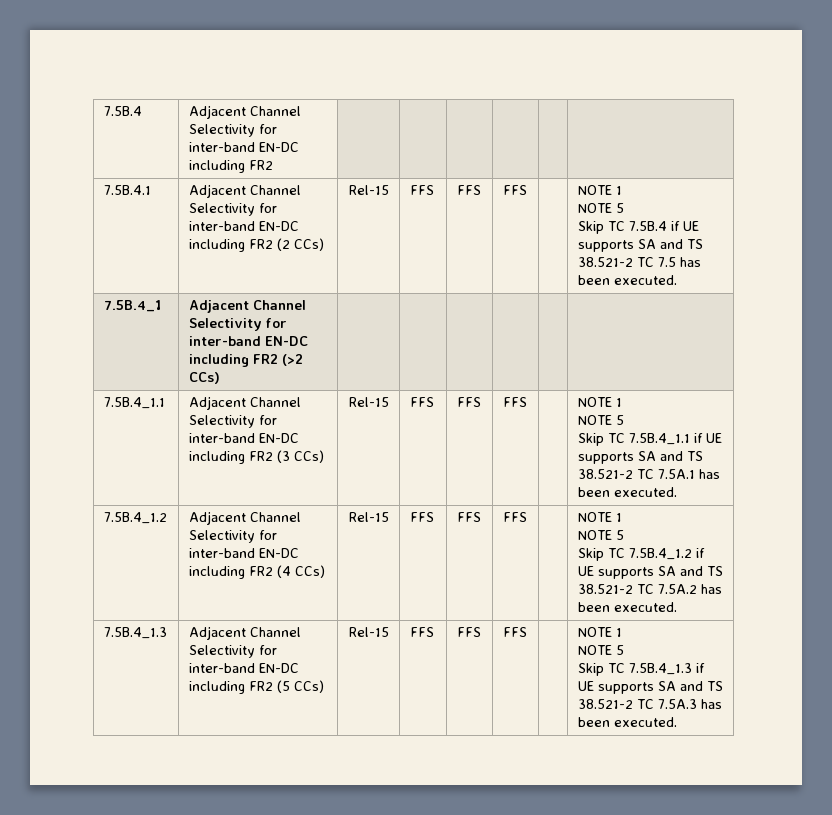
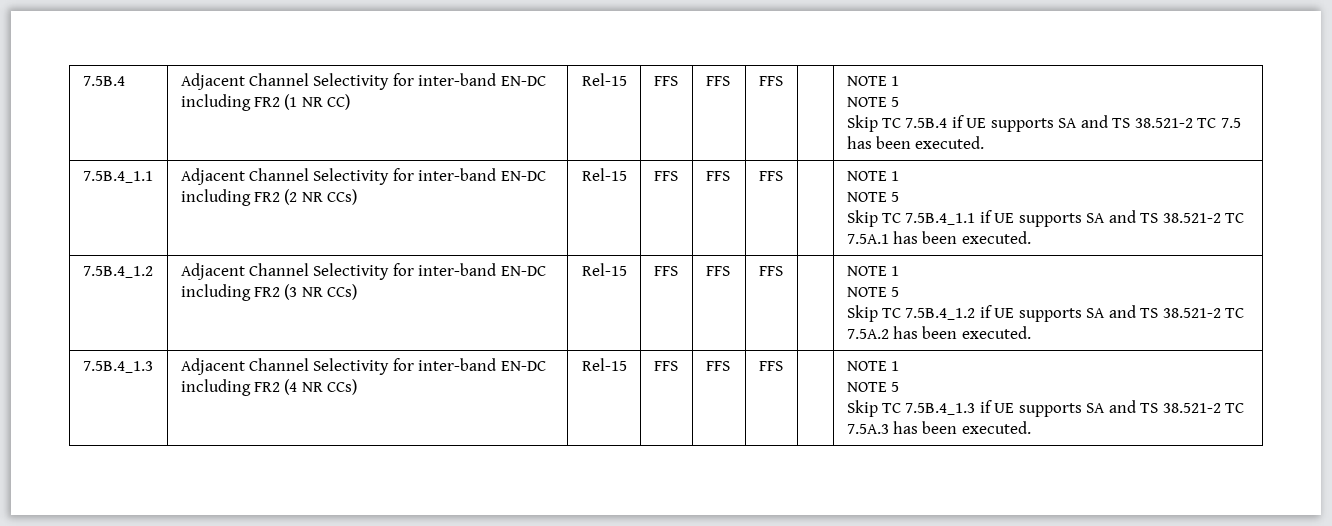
- 7.5B.4 | Adjacent Channel Selectivity for inter-band EN-DC including FR2 | | | | | |
- 7.5B.4.1 | Adjacent Channel Selectivity for inter-band EN-DC including FR2 (2 CCs) | Rel-15 | FFS | FFS | FFS | | NOTE 1
+ 7.5B.4 | Adjacent Channel Selectivity for inter-band EN-DC including FR2 (1 NR CC) | Rel-15 | FFS | FFS | FFS | | NOTE 1
- 7.5B.4_1 | Adjacent Channel Selectivity for inter-band EN-DC including FR2 (>2 CCs) | | | | | |
- 7.5B.4_1.1 | Adjacent Channel Selectivity for inter-band EN-DC including FR2 (3 CCs) | Rel-15 | FFS | FFS | FFS | | NOTE 1
+ 7.5B.4_1.1 | Adjacent Channel Selectivity for inter-band EN-DC including FR2 (2 NR CCs) | Rel-15 | FFS | FFS | FFS | | NOTE 1
- 7.5B.4_1.2 | Adjacent Channel Selectivity for inter-band EN-DC including FR2 (4 CCs) | Rel-15 | FFS | FFS | FFS | | NOTE 1
+ 7.5B.4_1.2 | Adjacent Channel Selectivity for inter-band EN-DC including FR2 (3 NR CCs) | Rel-15 | FFS | FFS | FFS | | NOTE 1
- 7.5B.4_1.3 | Adjacent Channel Selectivity for inter-band EN-DC including FR2 (5 CCs) | Rel-15 | FFS | FFS | FFS | | NOTE 1
+ 7.5B.4_1.3 | Adjacent Channel Selectivity for inter-band EN-DC including FR2 (4 NR CCs) | Rel-15 | FFS | FFS | FFS | | NOTE 1

